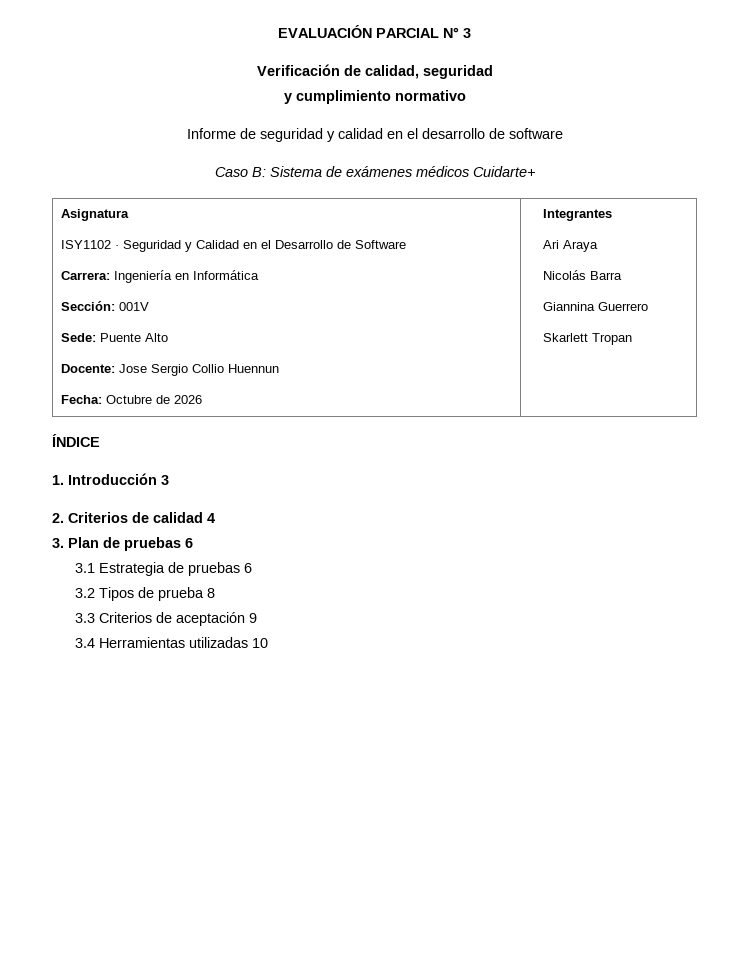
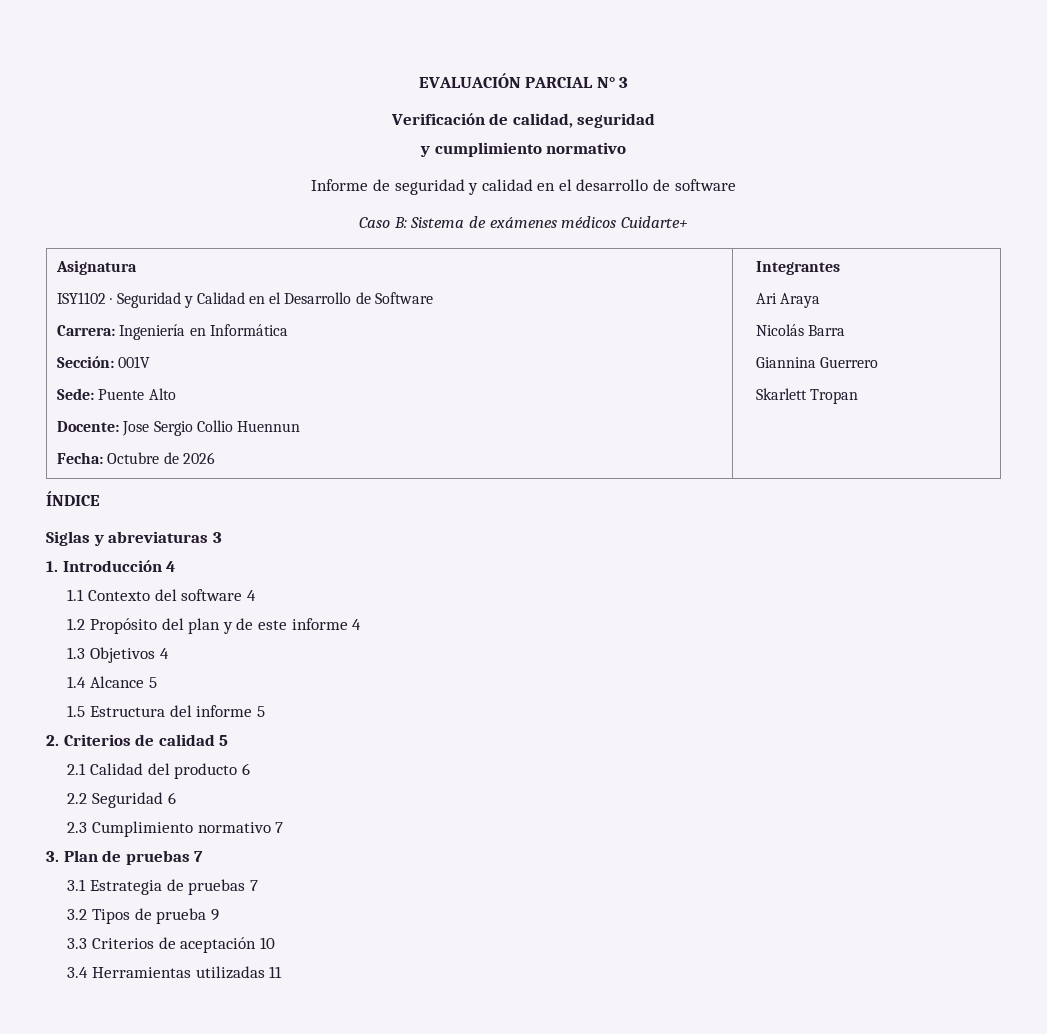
- 1. Introducción 3
- 2. Criterios de calidad 4
+ Siglas y abreviaturas 3
+ 1. Introducción 4
+ 1.1 Contexto del software 4
+ 1.2 Propósito del plan y de este informe 4
+ 1.3 Objetivos 4
+ 1.4 Alcance 5
+ 1.5 Estructura del informe 5
+ 2. Criterios de calidad 5
+ 2.1 Calidad del producto 6
+ 2.2 Seguridad 6
+ 2.3 Cumplimiento normativo 7
- 3. Plan de pruebas 6
+ 3. Plan de pruebas 7
- 3.1 Estrategia de pruebas 6
+ 3.1 Estrategia de pruebas 7
- 3.2 Tipos de prueba 8
+ 3.2 Tipos de prueba 9
- 3.3 Criterios de aceptación 9
+ 3.3 Criterios de aceptación 10
- 3.4 Herramientas utilizadas 10
+ 3.4 Herramientas utilizadas 11

